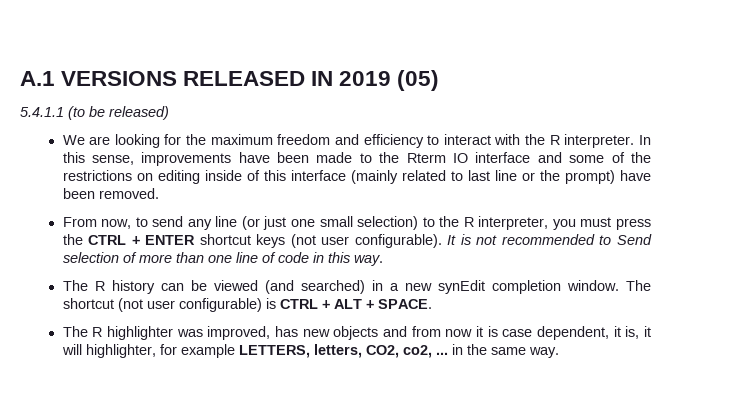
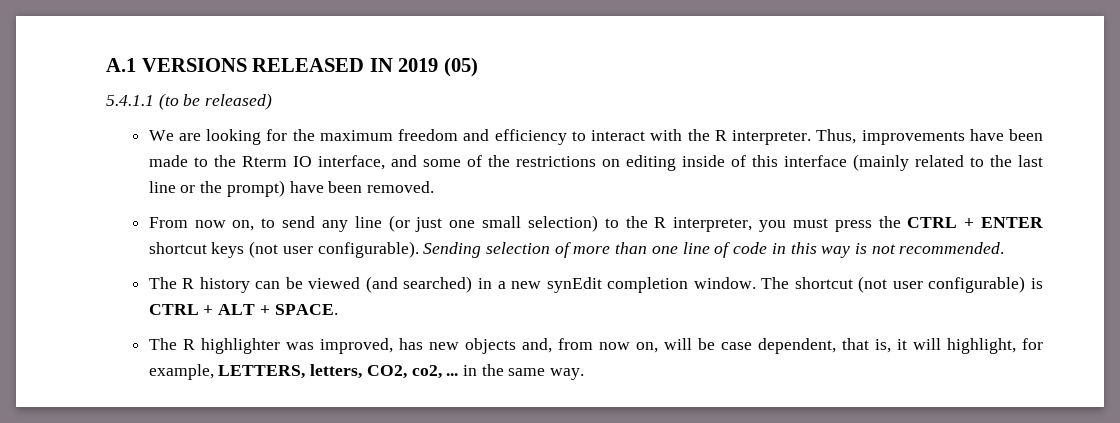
- In this sense, improvements have been made to the Rterm IO interface and some of the restrictions on editing inside of this interface (mainly related to last line or the prompt) have been removed.
+ Thus, improvements have been made to the Rterm IO interface, and some of the restrictions on editing inside of this interface (mainly related to the last line or the prompt) have been removed.
- From now, to send any line (or just one small selection) to the R interpreter, you must press the CTRL + ENTER shortcut keys (not user configurable).
+ From now on, to send any line (or just one small selection) to the R interpreter, you must press the CTRL + ENTER shortcut keys (not user configurable).
- It is not recommended to Send selection of more than one line of code in this way.
+ Sending selection of more than one line of code in this way is not recommended.
- The R highlighter was improved, has new objects and from now it is case dependent, it is, it will highlighter, for example LETTERS, letters, CO2, co2, ... in the same way.
+ The R highlighter was improved, has new objects and, from now on, will be case dependent, that is, it will highlight, for example, LETTERS, letters, CO2, co2, ... in the same way.

